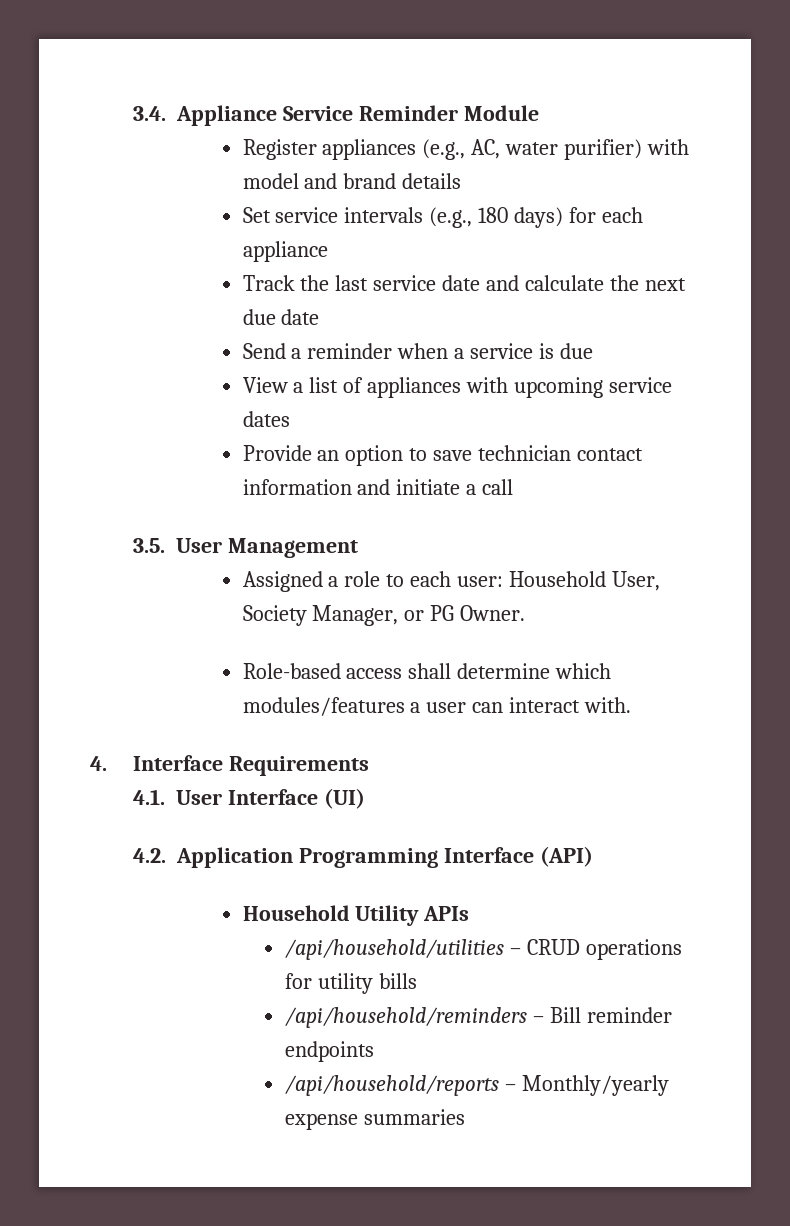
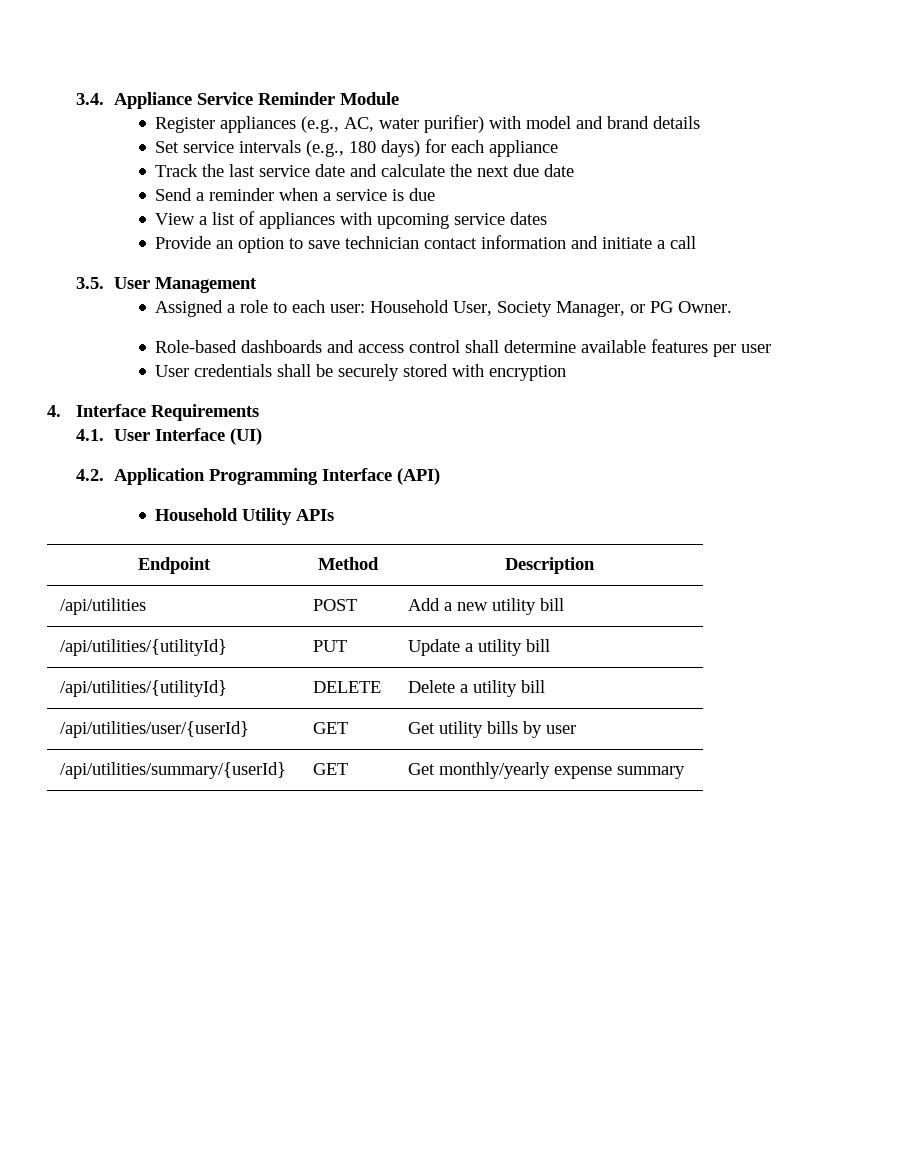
- Role-based access shall determine which modules/features a user can interact with.
+ Role-based dashboards and access control shall determine available features per user
+ User credentials shall be securely stored with encryption
- /api/household/utilities – CRUD operations for utility bills
- /api/household/reminders – Bill reminder endpoints
- /api/household/reports – Monthly/yearly expense summaries
+ Endpoint | Method | Description
+ /api/utilities | POST | Add a new utility bill
+ /api/utilities/{utilityId} | PUT | Update a utility bill
+ /api/utilities/{utilityId} | DELETE | Delete a utility bill
+ /api/utilities/user/{userId} | GET | Get utility bills by user
+ /api/utilities/summary/{userId} | GET | Get monthly/yearly expense summary

